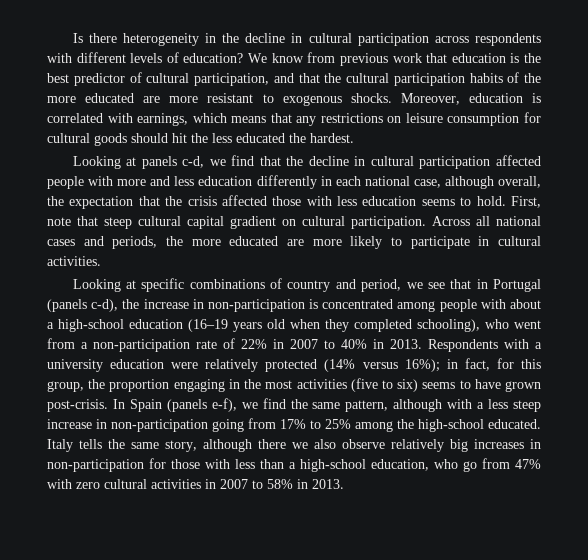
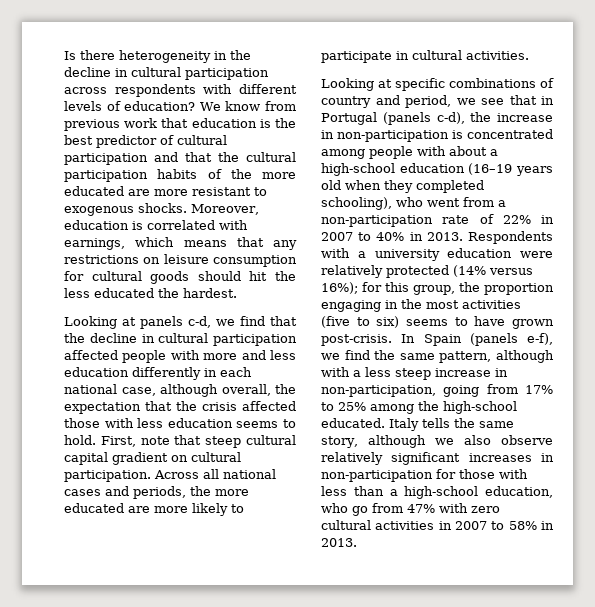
- We know from previous work that education is the best predictor of cultural participation, and that the cultural participation habits of the more educated are more resistant to exogenous shocks.
+ We know from previous work that education is the best predictor of cultural participation and that the cultural participation habits of the more educated are more resistant to exogenous shocks.
- Respondents with a university education were relatively protected (14% versus 16%); in fact, for this group, the proportion engaging in the most activities (five to six) seems to have grown post-crisis.
+ Respondents with a university education were relatively protected (14% versus 16%); for this group, the proportion engaging in the most activities (five to six) seems to have grown post-crisis.
- In Spain (panels e-f), we find the same pattern, although with a less steep increase in non-participation going from 17% to 25% among the high-school educated.
+ In Spain (panels e-f), we find the same pattern, although with a less steep increase in non-participation, going from 17% to 25% among the high-school educated.
- Italy tells the same story, although there we also observe relatively big increases in non-participation for those with less than a high-school education, who go from 47% with zero cultural activities in 2007 to 58% in 2013.
+ Italy tells the same story, although we also observe relatively significant increases in non-participation for those with less than a high-school education, who go from 47% with zero cultural activities in 2007 to 58% in 2013.

